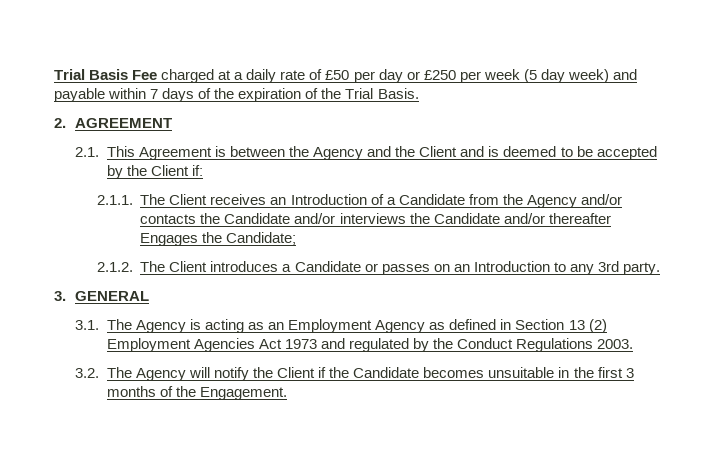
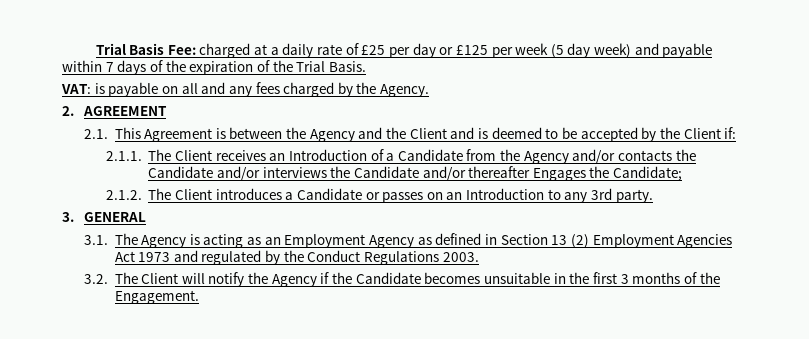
- Trial Basis Fee charged at a daily rate of £50 per day or £250 per week (5 day week) and payable within 7 days of the expiration of the Trial Basis.
+ Trial Basis Fee: charged at a daily rate of £25 per day or £125 per week (5 day week) and payable within 7 days of the expiration of the Trial Basis.
+ VAT: is payable on all and any fees charged by the Agency.
- 3.2. The Agency will notify the Client if the Candidate becomes unsuitable in the first 3 months of the Engagement.
+ 3.2. The Client will notify the Agency if the Candidate becomes unsuitable in the first 3 months of the Engagement.

